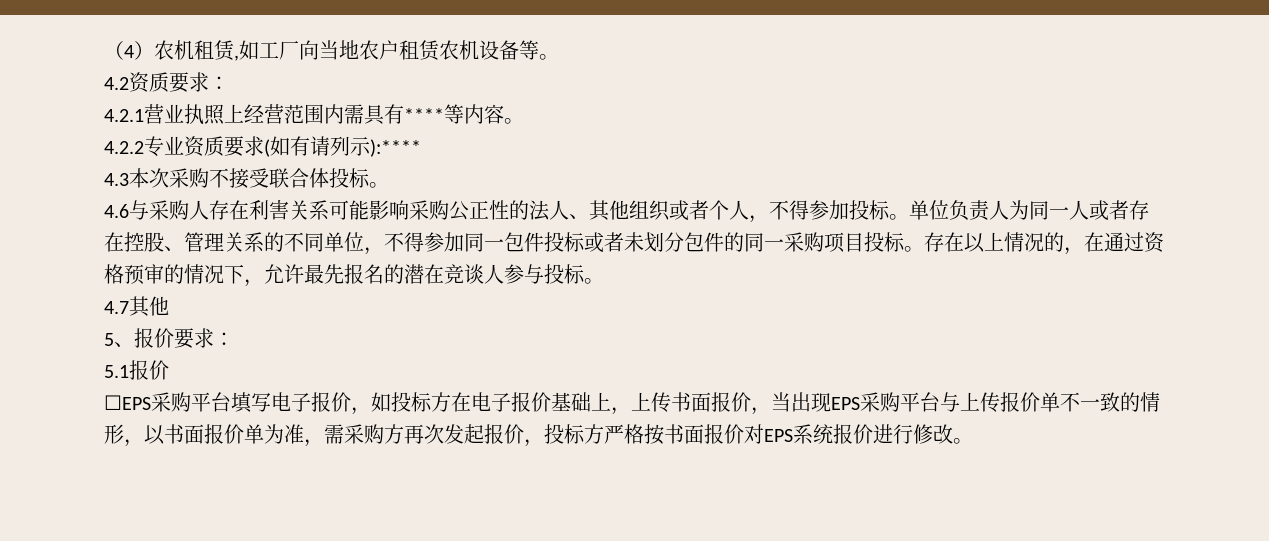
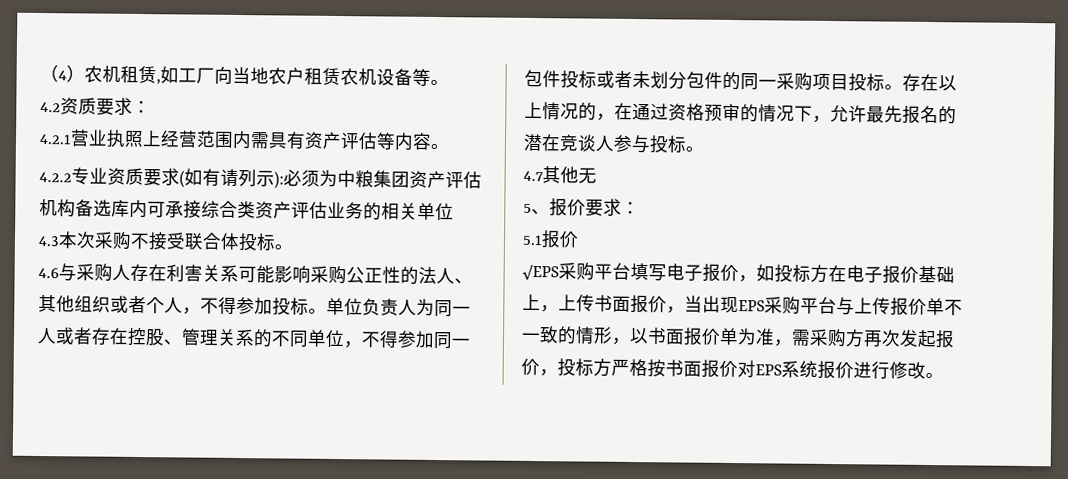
- 4.2.1营业执照上经营范围内需具有****等内容。
+ 4.2.1营业执照上经营范围内需具有资产评估等内容。
- 4.2.2专业资质要求(如有请列示):****
+ 4.2.2专业资质要求(如有请列示):必须为中粮集团资产评估机构备选库内可承接综合类资产评估业务的相关单位
- 4.7其他
+ 4.7其他无
- ☐EPS采购平台填写电子报价，如投标方在电子报价基础上，上传书面报价，当出现EPS采购平台与上传报价单不一致的情形，以书面报价单为准，需采购方再次发起报价，投标方严格按书面报价对EPS系统报价进行修改。
+ √EPS采购平台填写电子报价，如投标方在电子报价基础上，上传书面报价，当出现EPS采购平台与上传报价单不一致的情形，以书面报价单为准，需采购方再次发起报价，投标方严格按书面报价对EPS系统报价进行修改。

